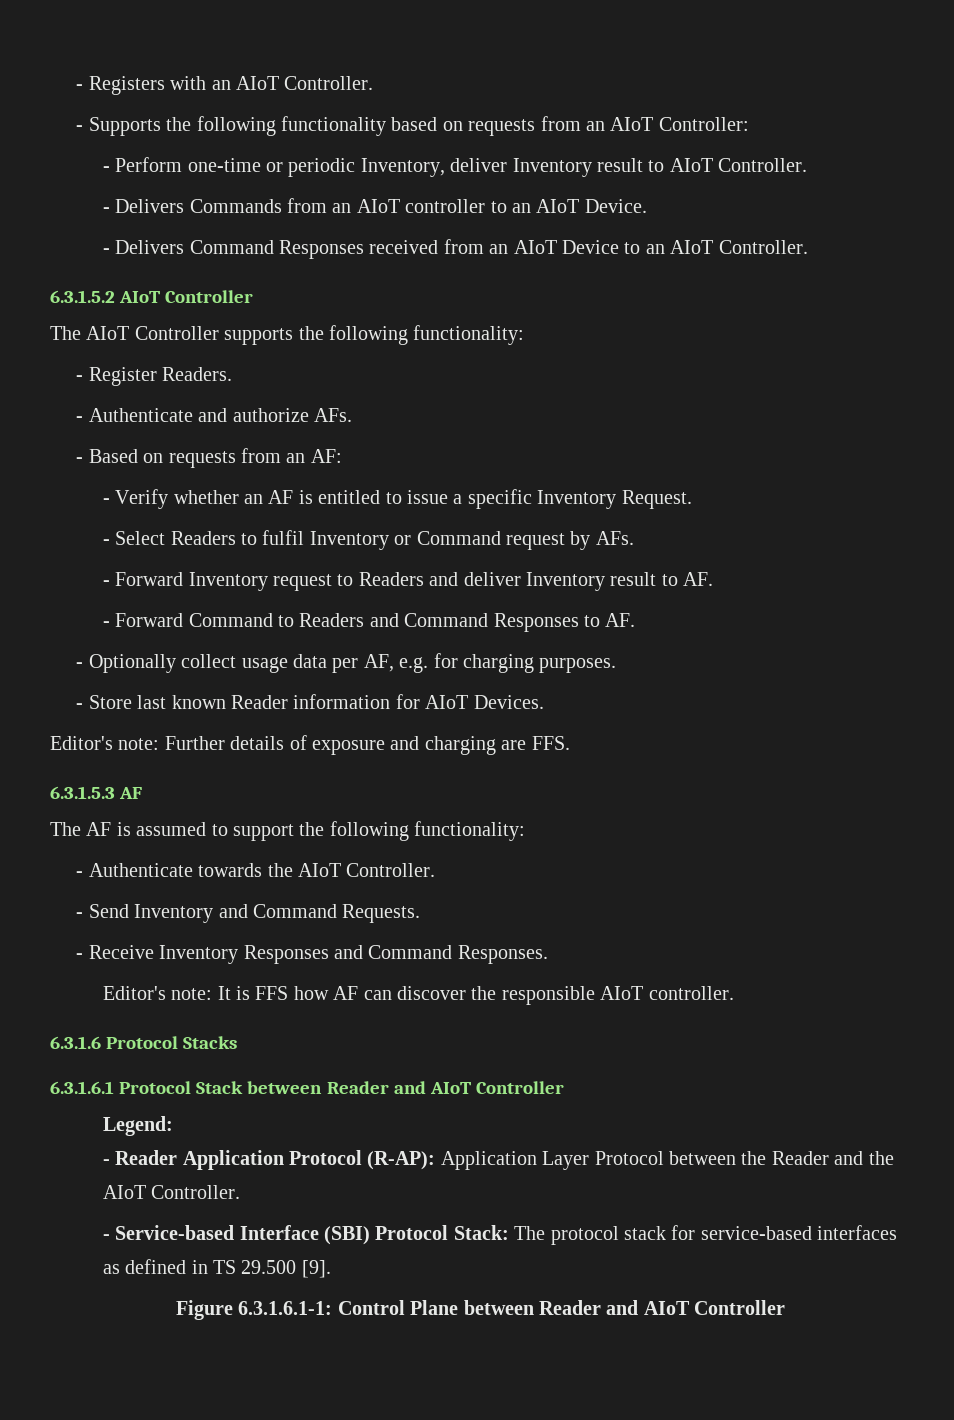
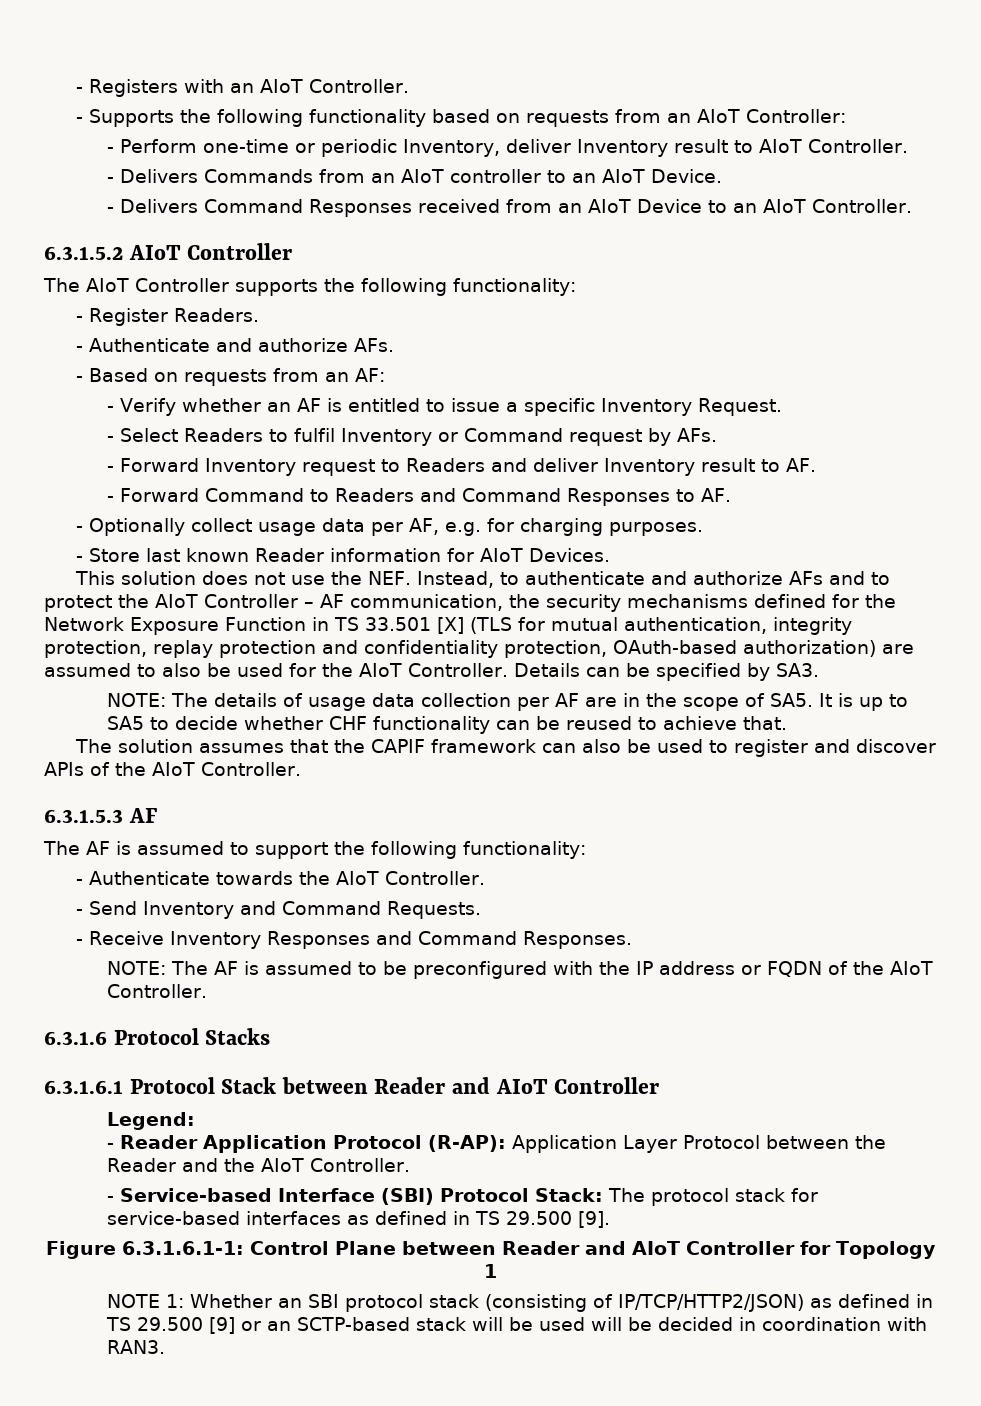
- Editor's note: Further details of exposure and charging are FFS.
+ This solution does not use the NEF. Instead, to authenticate and authorize AFs and to protect the AIoT Controller – AF communication, the security mechanisms defined for the Network Exposure Function in TS 33.501 [X] (TLS for mutual authentication, integrity protection, replay protection and confidentiality protection, OAuth-based authorization) are assumed to also be used for the AIoT Controller. Details can be specified by SA3.
+ NOTE: The details of usage data collection per AF are in the scope of SA5. It is up to SA5 to decide whether CHF functionality can be reused to achieve that.
+ The solution assumes that the CAPIF framework can also be used to register and discover APIs of the AIoT Controller.
- Editor's note: It is FFS how AF can discover the responsible AIoT controller.
+ NOTE: The AF is assumed to be preconfigured with the IP address or FQDN of the AIoT Controller.
- Figure 6.3.1.6.1-1: Control Plane between Reader and AIoT Controller
+ Figure 6.3.1.6.1-1: Control Plane between Reader and AIoT Controller for Topology 1
+ NOTE 1: Whether an SBI protocol stack (consisting of IP/TCP/HTTP2/JSON) as defined in TS 29.500 [9] or an SCTP-based stack will be used will be decided in coordination with RAN3.

